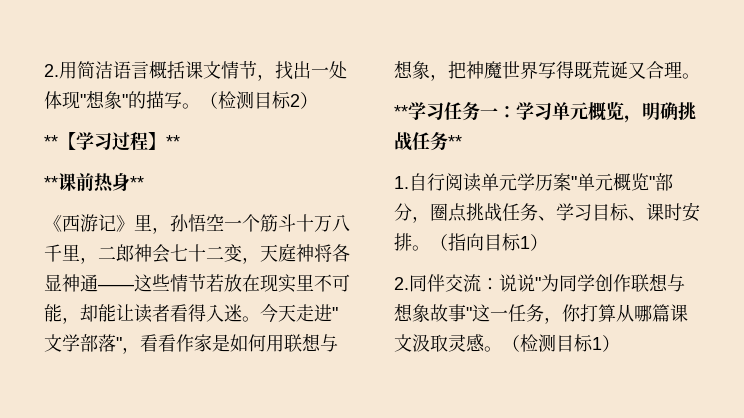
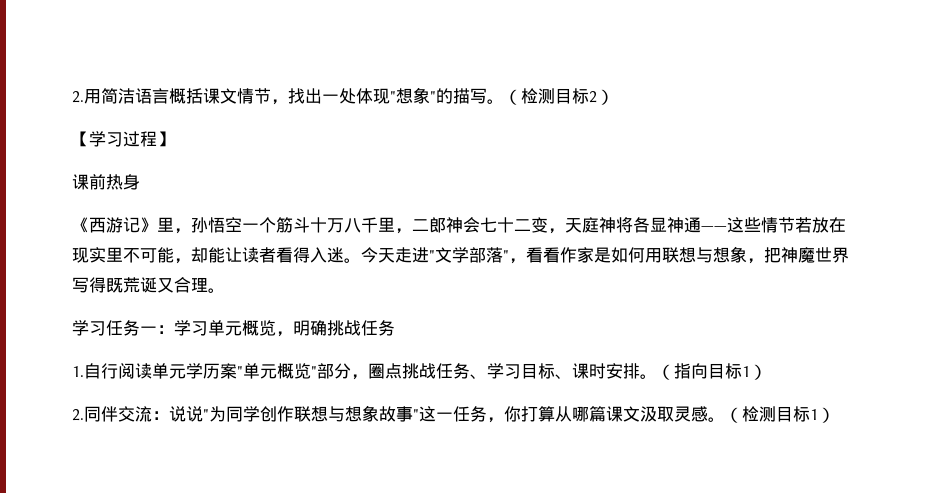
- **【学习过程】**
- **课前热身**
+ 【学习过程】
+ 课前热身
- **学习任务一：学习单元概览，明确挑战任务**
+ 学习任务一：学习单元概览，明确挑战任务

